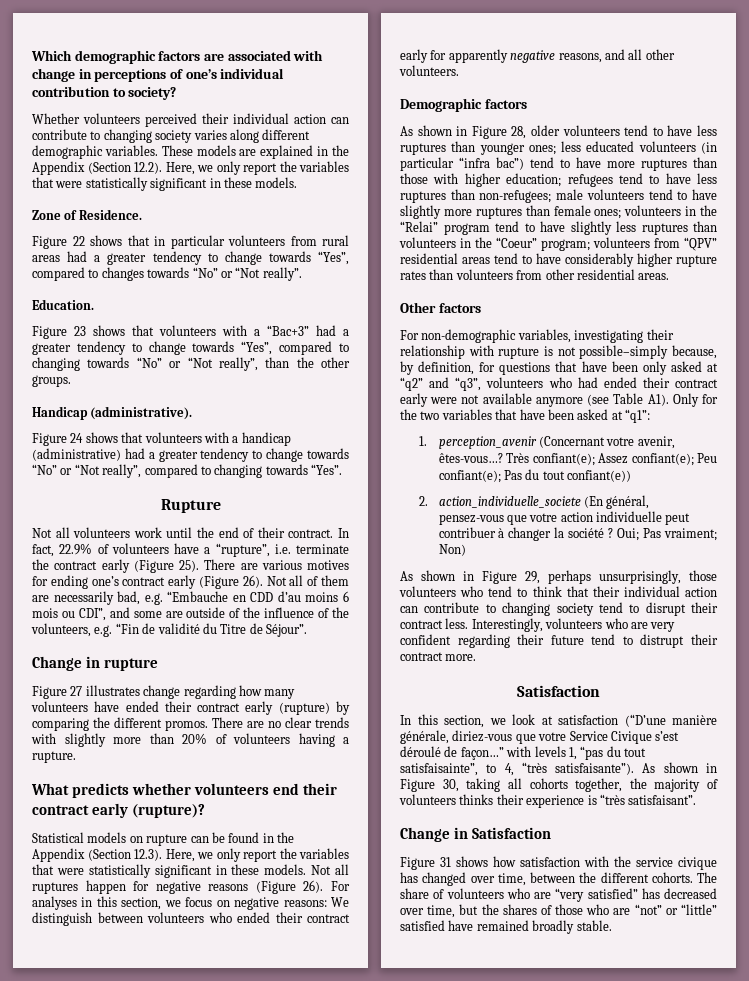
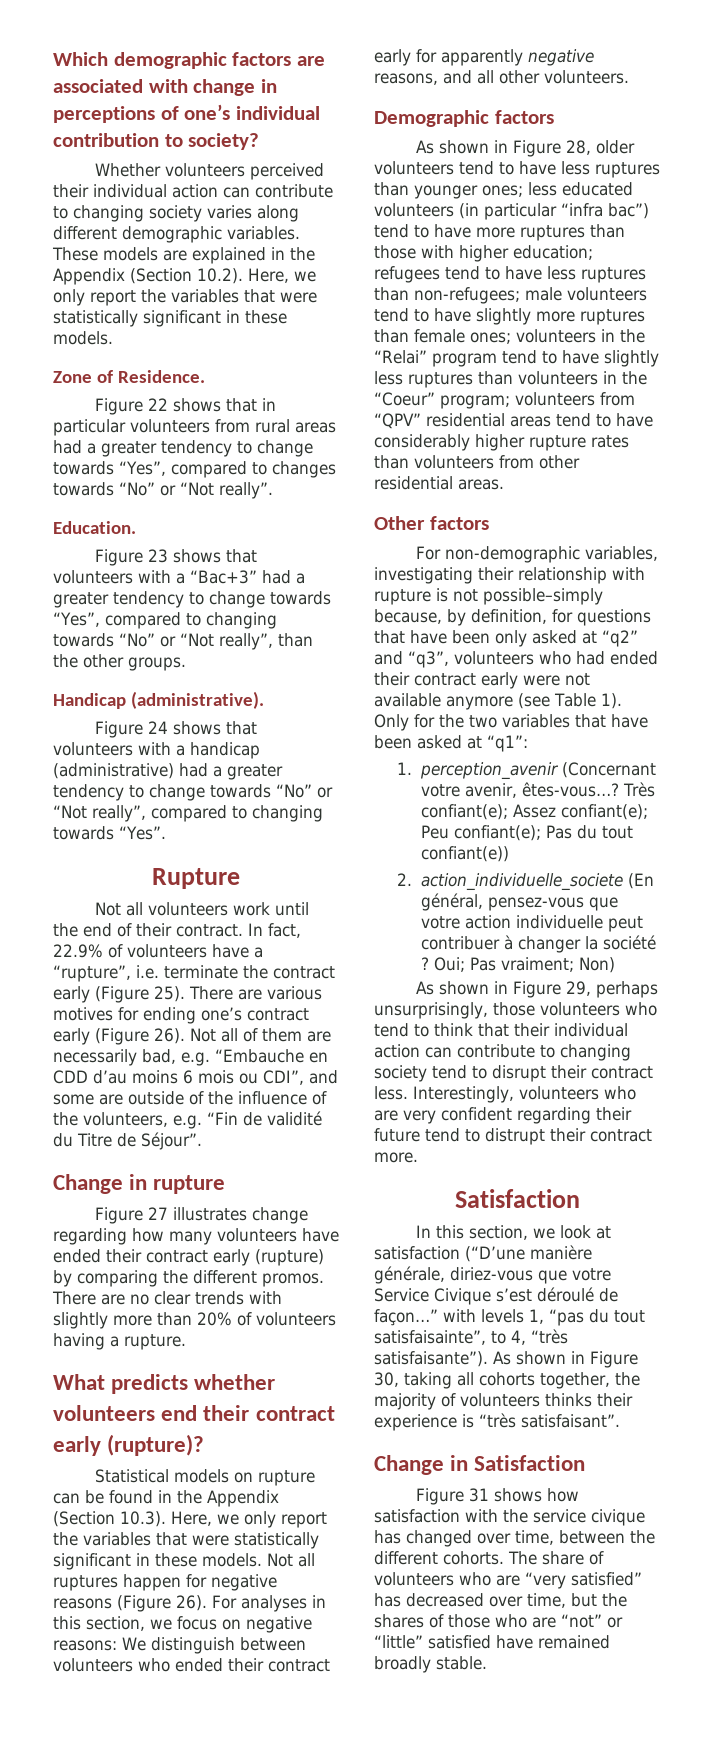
- These models are explained in the Appendix (Section 12.2). Here, we only report the variables that were statistically significant in these models.
+ These models are explained in the Appendix (Section 10.2). Here, we only report the variables that were statistically significant in these models.
- Statistical models on rupture can be found in the Appendix (Section 12.3). Here, we only report the variables that were statistically significant in these models.
+ Statistical models on rupture can be found in the Appendix (Section 10.3). Here, we only report the variables that were statistically significant in these models.
- For non-demographic variables, investigating their relationship with rupture is not possible–simply because, by definition, for questions that have been only asked at “q2” and “q3”, volunteers who had ended their contract early were not available anymore (see Table A1). Only for the two variables that have been asked at “q1”:
+ For non-demographic variables, investigating their relationship with rupture is not possible–simply because, by definition, for questions that have been only asked at “q2” and “q3”, volunteers who had ended their contract early were not available anymore (see Table 1). Only for the two variables that have been asked at “q1”:

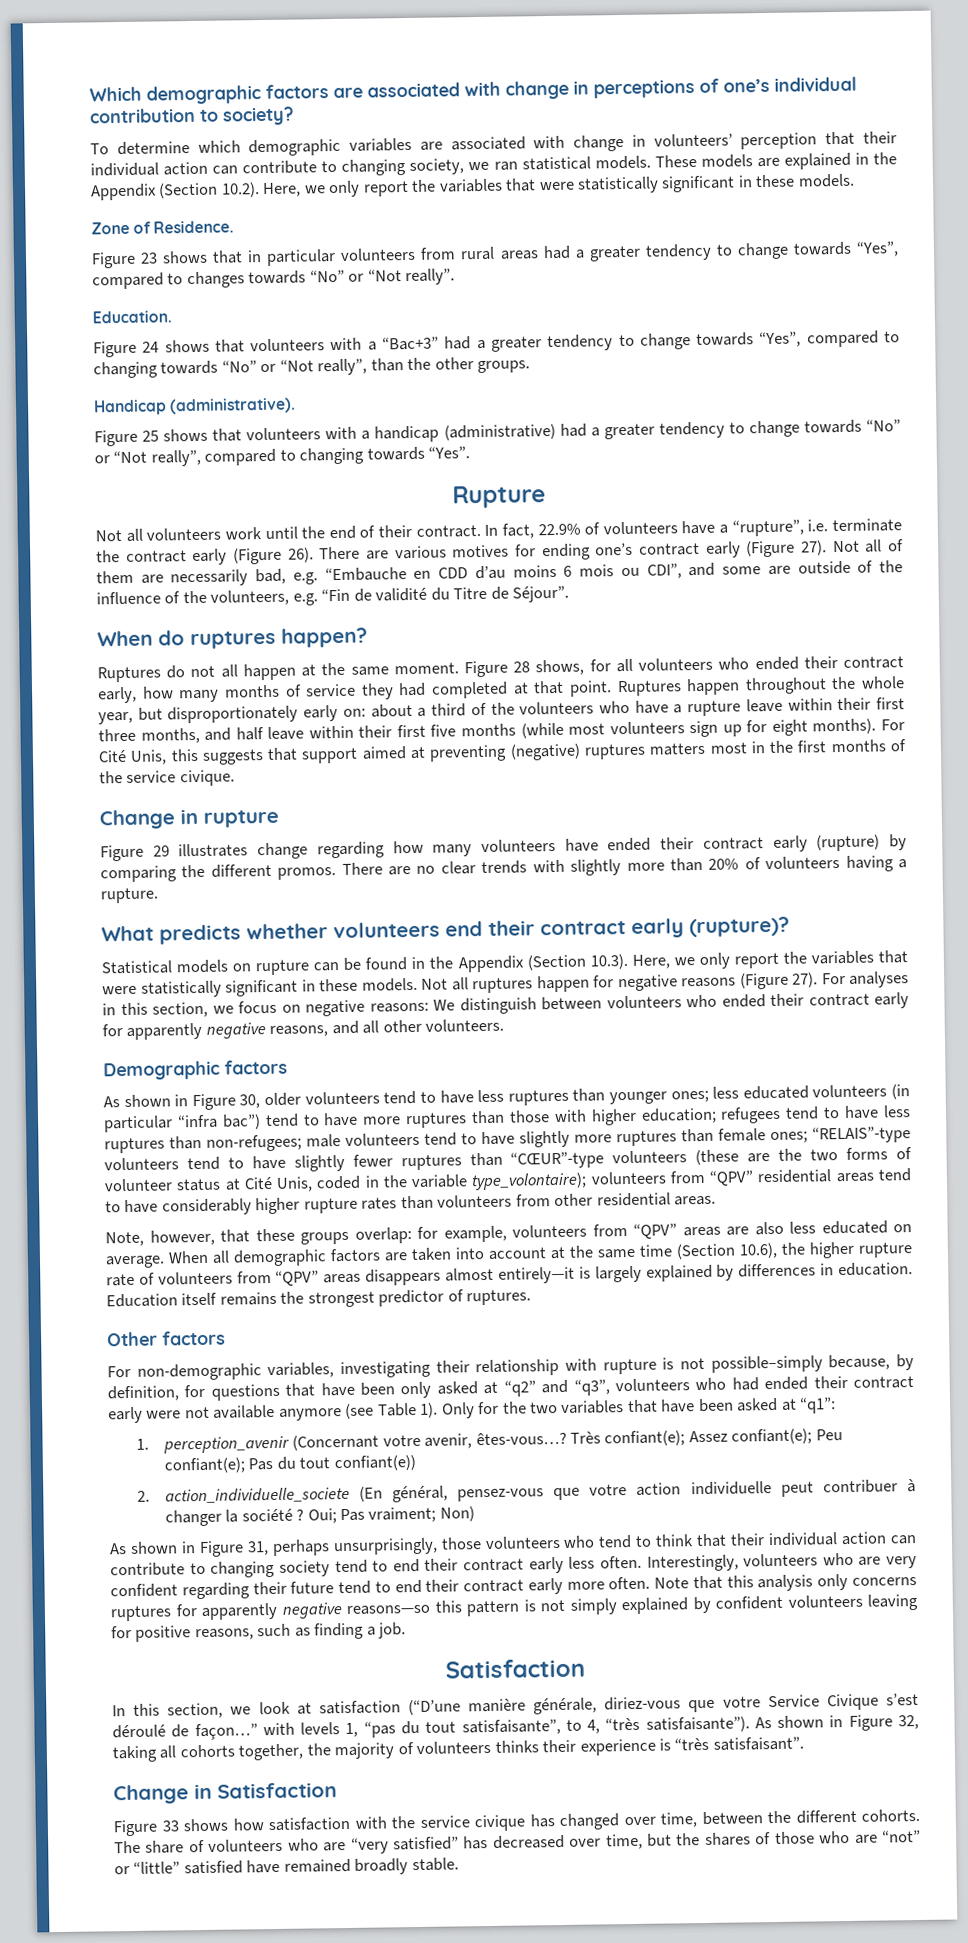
- Whether volunteers perceived their individual action can contribute to changing society varies along different demographic variables.
+ To determine which demographic variables are associated with change in volunteers’ perception that their individual action can contribute to changing society, we ran statistical models.
- Figure 22 shows that in particular volunteers from rural areas had a greater tendency to change towards “Yes”, compared to changes towards “No” or “Not really”.
+ Figure 23 shows that in particular volunteers from rural areas had a greater tendency to change towards “Yes”, compared to changes towards “No” or “Not really”.
- Figure 23 shows that volunteers with a “Bac+3” had a greater tendency to change towards “Yes”, compared to changing towards “No” or “Not really”, than the other groups.
+ Figure 24 shows that volunteers with a “Bac+3” had a greater tendency to change towards “Yes”, compared to changing towards “No” or “Not really”, than the other groups.
- Figure 24 shows that volunteers with a handicap (administrative) had a greater tendency to change towards “No” or “Not really”, compared to changing towards “Yes”.
+ Figure 25 shows that volunteers with a handicap (administrative) had a greater tendency to change towards “No” or “Not really”, compared to changing towards “Yes”.
- In fact, 22.9% of volunteers have a “rupture”, i.e. terminate the contract early (Figure 25).
+ In fact, 22.9% of volunteers have a “rupture”, i.e. terminate the contract early (Figure 26).
- There are various motives for ending one’s contract early (Figure 26).
+ There are various motives for ending one’s contract early (Figure 27).
+ When do ruptures happen?
+ Ruptures do not all happen at the same moment. Figure 28 shows, for all volunteers who ended their contract early, how many months of service they had completed at that point. Ruptures happen throughout the whole year, but disproportionately early on: about a third of the volunteers who have a rupture leave within their first three months, and half leave within their first five months (while most volunteers sign up for eight months). For Cité Unis, this suggests that support aimed at preventing (negative) ruptures matters most in the first months of the service civique.
- Figure 27 illustrates change regarding how many volunteers have ended their contract early (rupture) by comparing the different promos.
+ Figure 29 illustrates change regarding how many volunteers have ended their contract early (rupture) by comparing the different promos.
- Not all ruptures happen for negative reasons (Figure 26).
+ Not all ruptures happen for negative reasons (Figure 27).
- As shown in Figure 28, older volunteers tend to have less ruptures than younger ones;
+ As shown in Figure 30, older volunteers tend to have less ruptures than younger ones;
- volunteers in the “Relai” program tend to have slightly less ruptures than volunteers in the “Coeur” program;
+ “RELAIS”-type volunteers tend to have slightly fewer ruptures than “CŒUR”-type volunteers (these are the two forms of volunteer status at Cité Unis, coded in the variable type_volontaire);
+ Note, however, that these groups overlap: for example, volunteers from “QPV” areas are also less educated on average. When all demographic factors are taken into account at the same time (Section 10.6), the higher rupture rate of volunteers from “QPV” areas disappears almost entirely—it is largely explained by differences in education. Education itself remains the strongest predictor of ruptures.
- As shown in Figure 29, perhaps unsurprisingly, those volunteers who tend to think that their individual action can contribute to changing society tend to disrupt their contract less.
+ As shown in Figure 31, perhaps unsurprisingly, those volunteers who tend to think that their individual action can contribute to changing society tend to end their contract early less often.
- Interestingly, volunteers who are very confident regarding their future tend to distrupt their contract more.
+ Interestingly, volunteers who are very confident regarding their future tend to end their contract early more often. Note that this analysis only concerns ruptures for apparently negative reasons—so this pattern is not simply explained by confident volunteers leaving for positive reasons, such as finding a job.
- In this section, we look at satisfaction (“D’une manière générale, diriez-vous que votre Service Civique s’est déroulé de façon…” with levels 1, “pas du tout satisfaisainte”, to 4, “très satisfaisante”).
+ In this section, we look at satisfaction (“D’une manière générale, diriez-vous que votre Service Civique s’est déroulé de façon…” with levels 1, “pas du tout satisfaisante”, to 4, “très satisfaisante”).
- As shown in Figure 30, taking all cohorts together, the majority of volunteers thinks their experience is “très satisfaisant”.
+ As shown in Figure 32, taking all cohorts together, the majority of volunteers thinks their experience is “très satisfaisant”.
- Figure 31 shows how satisfaction with the service civique has changed over time, between the different cohorts.
+ Figure 33 shows how satisfaction with the service civique has changed over time, between the different cohorts.

